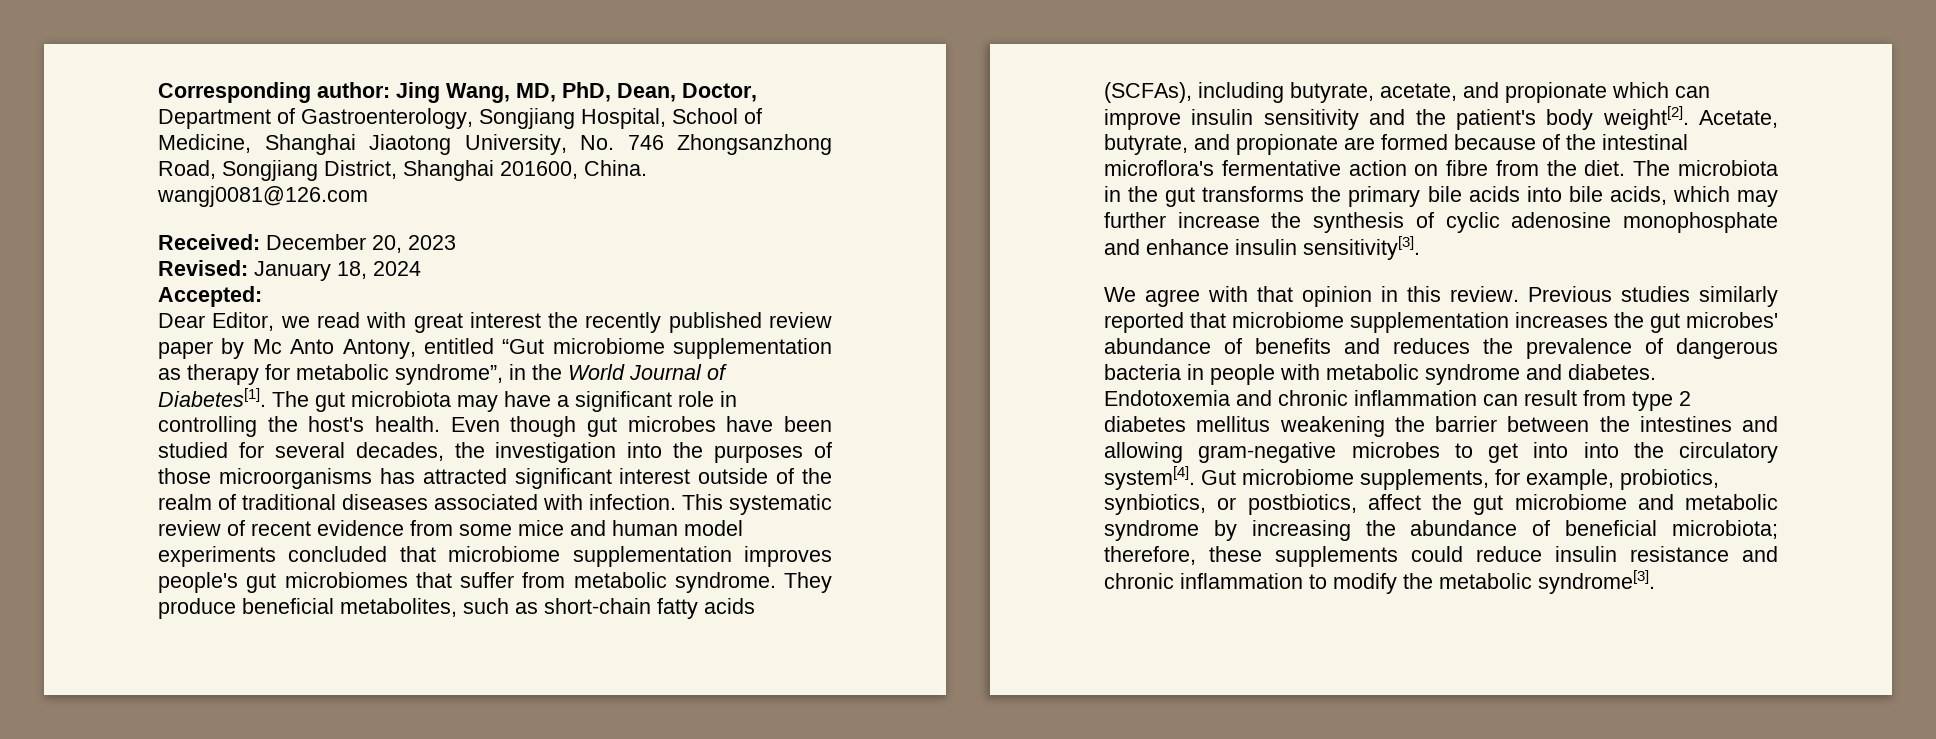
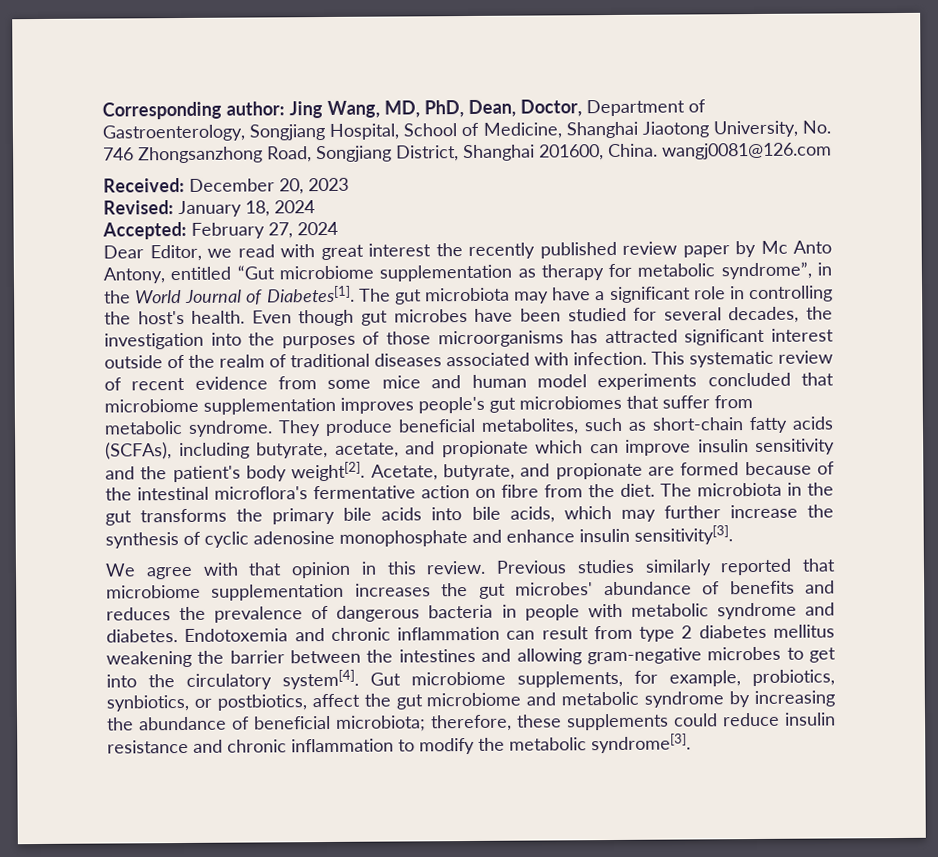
- Accepted:
+ Accepted: February 27, 2024
- Endotoxemia and chronic inflammation can result from type 2 diabetes mellitus weakening the barrier between the intestines and allowing gram-negative microbes to get into into the circulatory system[4].
+ Endotoxemia and chronic inflammation can result from type 2 diabetes mellitus weakening the barrier between the intestines and allowing gram-negative microbes to get into the circulatory system[4].

